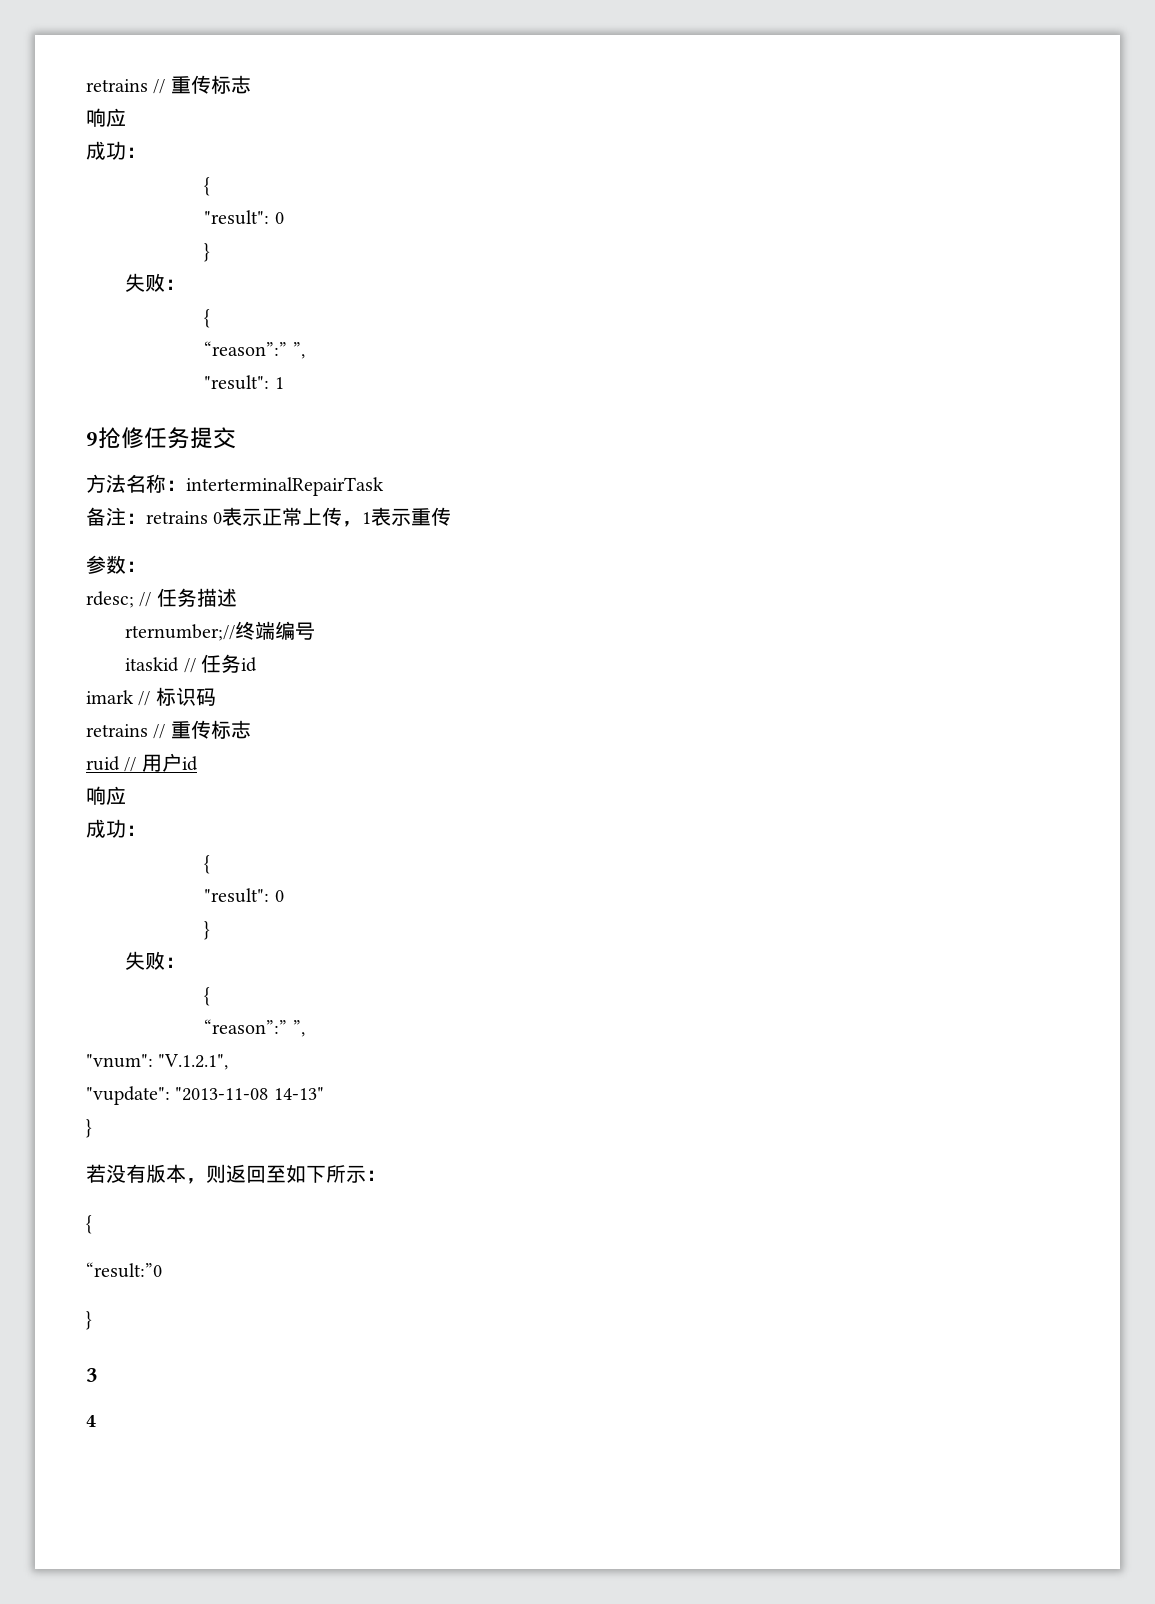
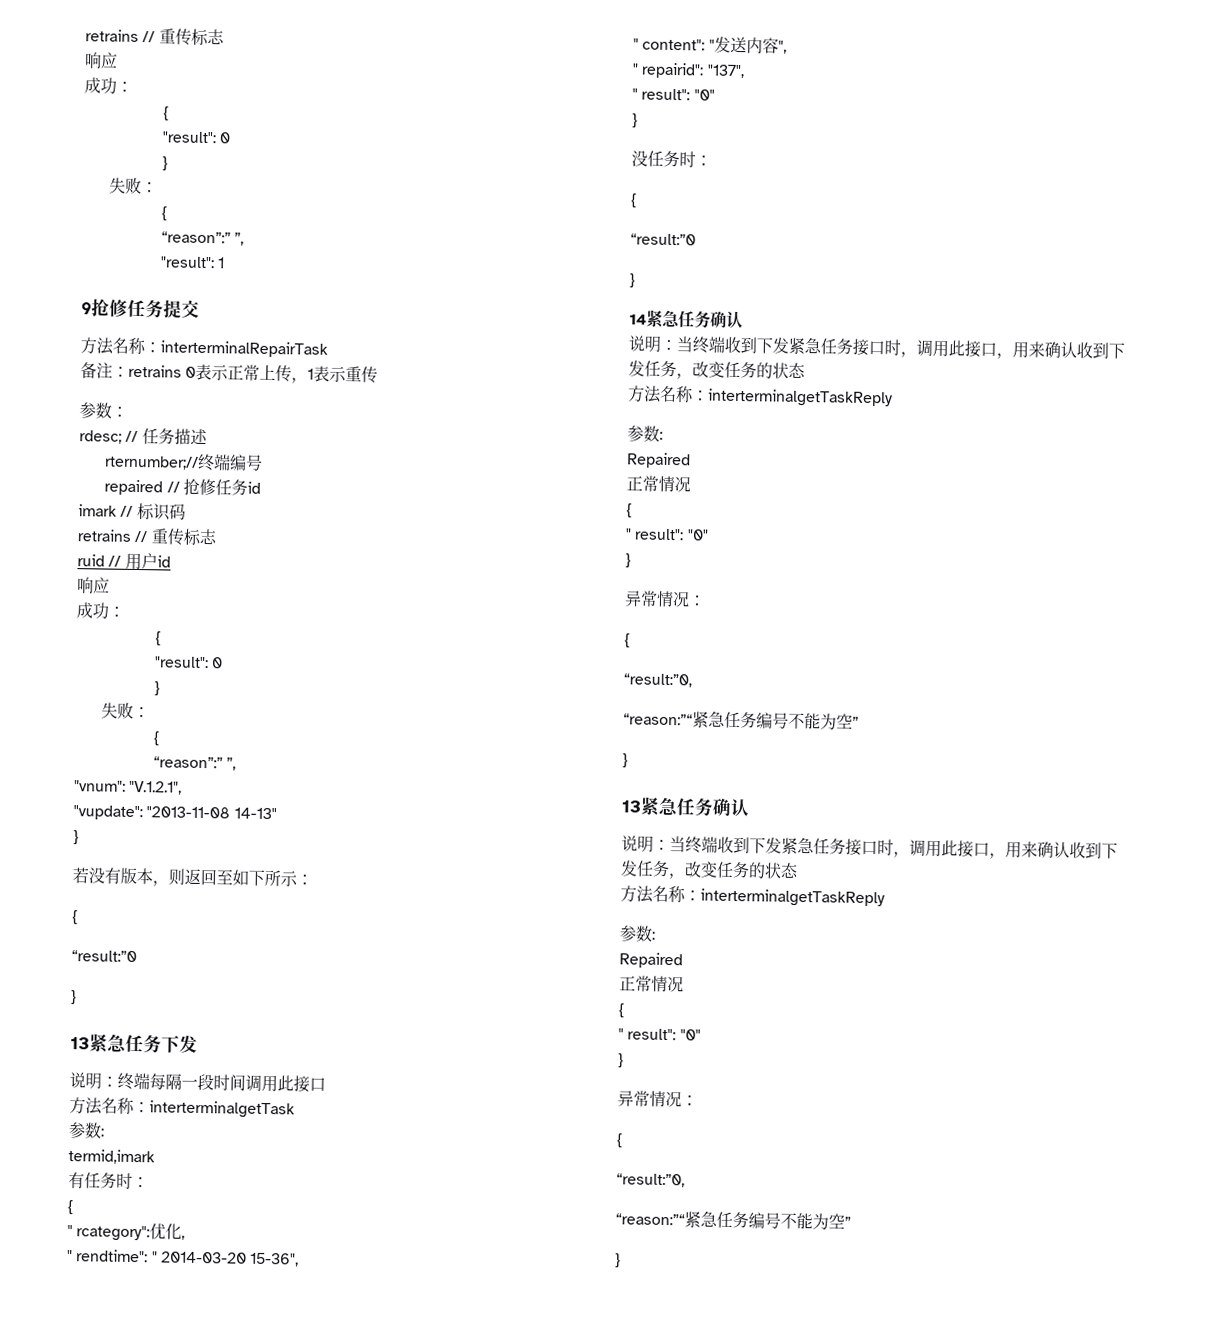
- itaskid // 任务id
+ repaired // 抢修任务id
- 3
- 4
+ 13紧急任务下发
+ 说明：终端每隔一段时间调用此接口
+ 方法名称：interterminalgetTask
+ 参数:
+ termid,imark
+ 有任务时：
+ {
+ " rcategory":优化,
+ " rendtime": " 2014-03-20 15-36",
+ " content": "发送内容",
+ " repairid": "137",
+ " result": "0"
+ }
+ 没任务时：
+ {
+ “result:”0
+ }
+ 14紧急任务确认
+ 说明：当终端收到下发紧急任务接口时，调用此接口，用来确认收到下发任务，改变任务的状态
+ 方法名称：interterminalgetTaskReply
+ 参数:
+ Repaired
+ 正常情况
+ {
+ " result": "0"
+ }
+ 异常情况：
+ {
+ “result:”0,
+ “reason:”“紧急任务编号不能为空”
+ }
+ 13紧急任务确认
+ 说明：当终端收到下发紧急任务接口时，调用此接口，用来确认收到下发任务，改变任务的状态
+ 方法名称：interterminalgetTaskReply
+ 参数:
+ Repaired
+ 正常情况
+ {
+ " result": "0"
+ }
+ 异常情况：
+ {
+ “result:”0,
+ “reason:”“紧急任务编号不能为空”
+ }

